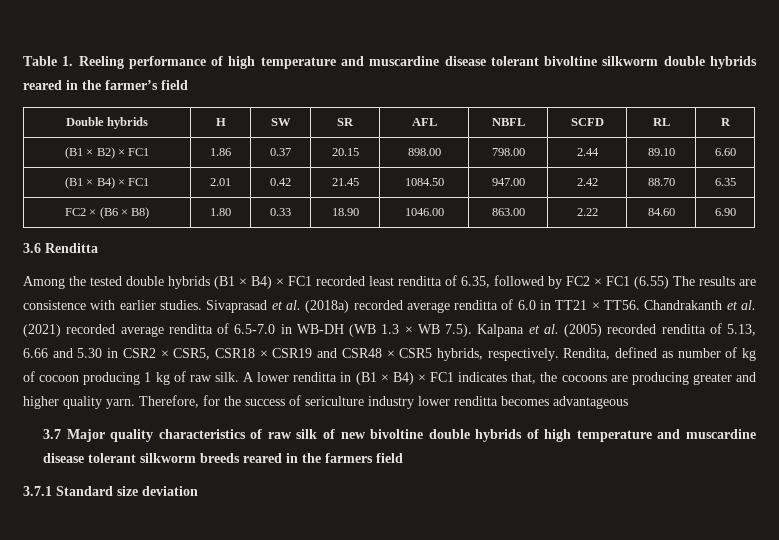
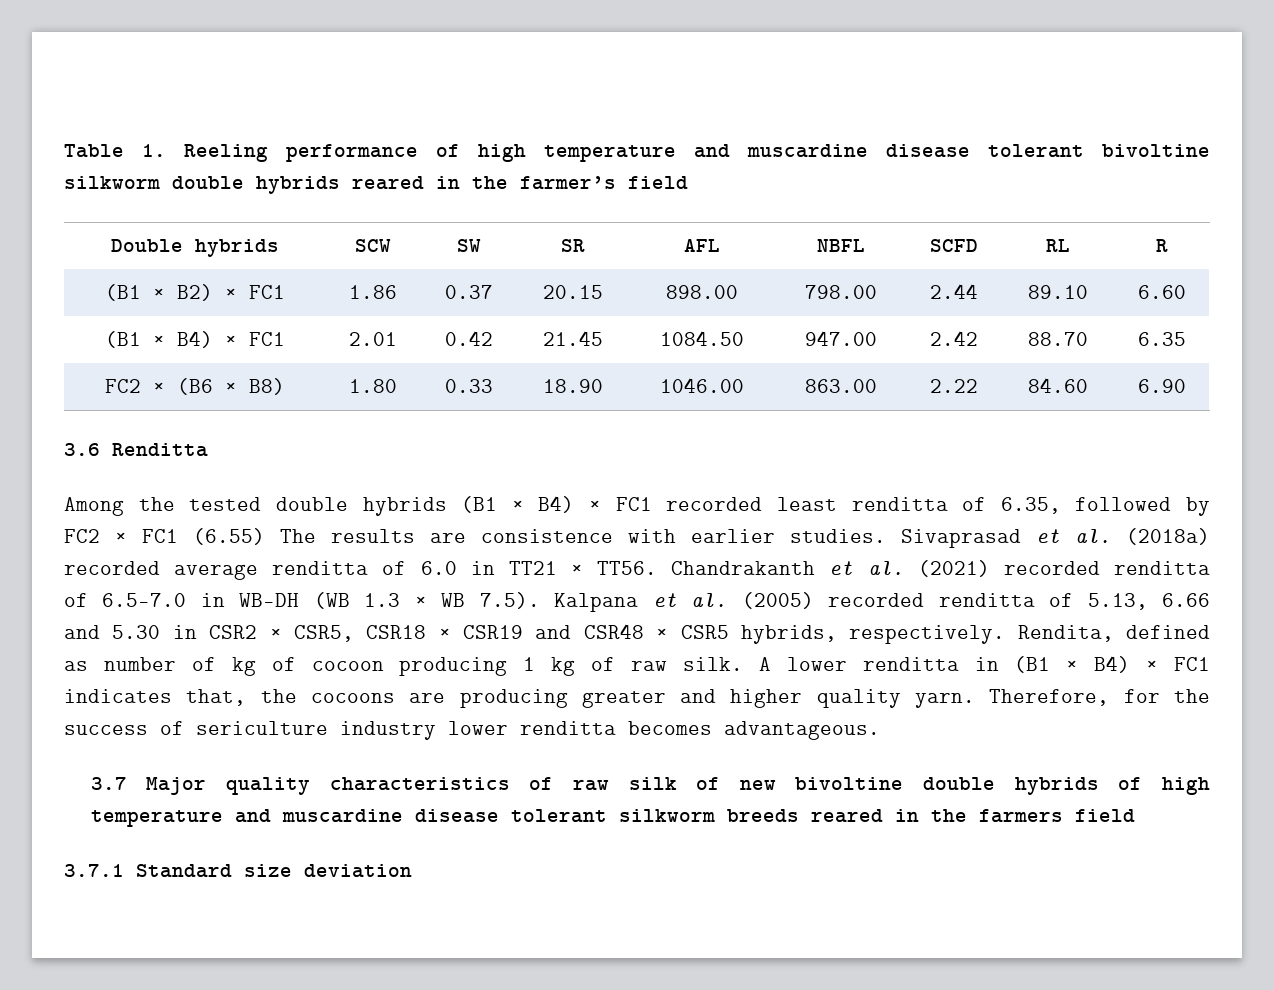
- Double hybrids | H | SW | SR | AFL | NBFL | SCFD | RL | R
+ Double hybrids | SCW | SW | SR | AFL | NBFL | SCFD | RL | R
- Chandrakanth et al. (2021) recorded average renditta of 6.5-7.0 in WB-DH (WB 1.3 × WB 7.5). Kalpana et al. (2005) recorded renditta of 5.13, 6.66 and 5.30 in CSR2 × CSR5, CSR18 × CSR19 and CSR48 × CSR5 hybrids, respectively.
+ Chandrakanth et al. (2021) recorded renditta of 6.5-7.0 in WB-DH (WB 1.3 × WB 7.5). Kalpana et al. (2005) recorded renditta of 5.13, 6.66 and 5.30 in CSR2 × CSR5, CSR18 × CSR19 and CSR48 × CSR5 hybrids, respectively.
- Therefore, for the success of sericulture industry lower renditta becomes advantageous
+ Therefore, for the success of sericulture industry lower renditta becomes advantageous.

